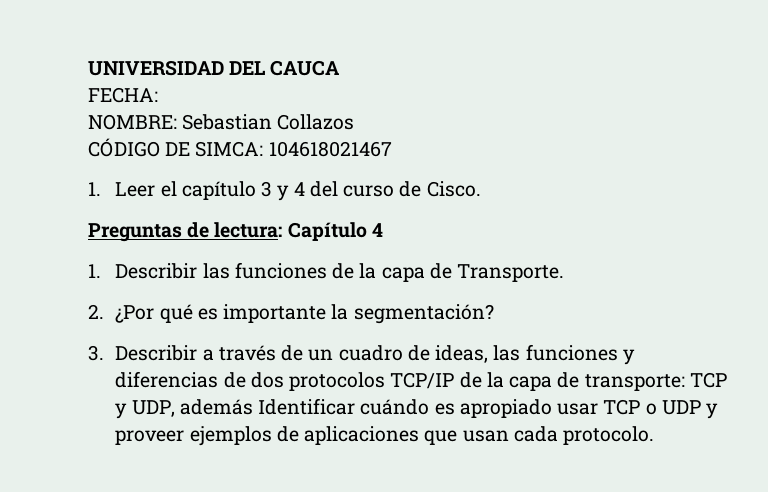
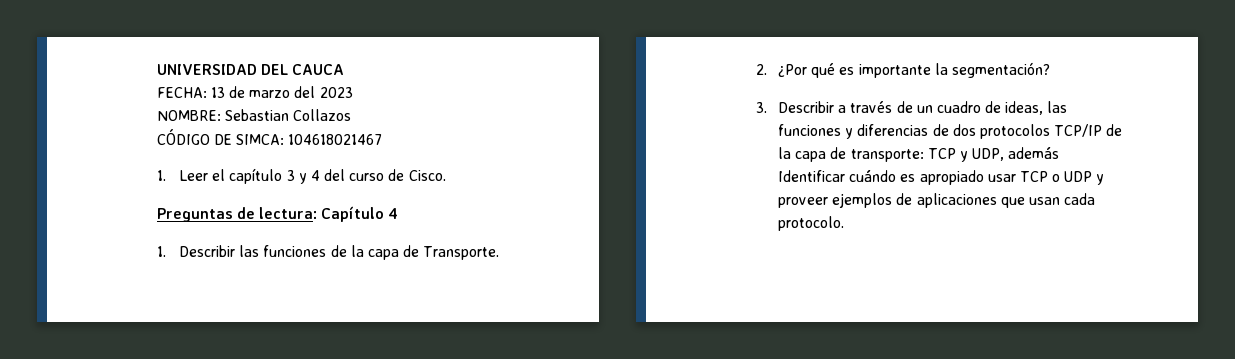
- FECHA:
+ FECHA: 13 de marzo del 2023

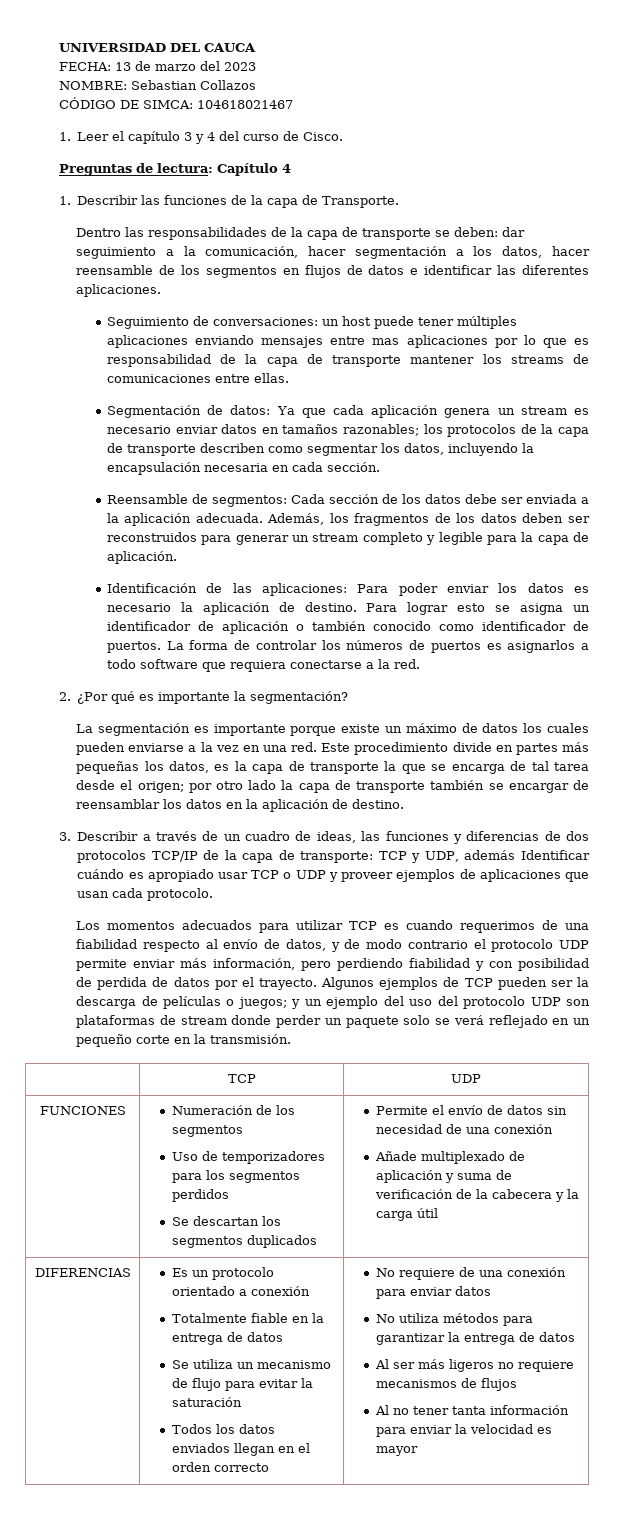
+ Dentro las responsabilidades de la capa de transporte se deben: dar seguimiento a la comunicación, hacer segmentación a los datos, hacer reensamble de los segmentos en flujos de datos e identificar las diferentes aplicaciones.
+ Seguimiento de conversaciones: un host puede tener múltiples aplicaciones enviando mensajes entre mas aplicaciones por lo que es responsabilidad de la capa de transporte mantener los streams de comunicaciones entre ellas.
+ Segmentación de datos: Ya que cada aplicación genera un stream es necesario enviar datos en tamaños razonables; los protocolos de la capa de transporte describen como segmentar los datos, incluyendo la encapsulación necesaria en cada sección.
+ Reensamble de segmentos: Cada sección de los datos debe ser enviada a la aplicación adecuada. Además, los fragmentos de los datos deben ser reconstruidos para generar un stream completo y legible para la capa de aplicación.
+ Identificación de las aplicaciones: Para poder enviar los datos es necesario la aplicación de destino. Para lograr esto se asigna un identificador de aplicación o también conocido como identificador de puertos. La forma de controlar los números de puertos es asignarlos a todo software que requiera conectarse a la red.
+ La segmentación es importante porque existe un máximo de datos los cuales pueden enviarse a la vez en una red. Este procedimiento divide en partes más pequeñas los datos, es la capa de transporte la que se encarga de tal tarea desde el origen; por otro lado la capa de transporte también se encargar de reensamblar los datos en la aplicación de destino.
+ Los momentos adecuados para utilizar TCP es cuando requerimos de una fiabilidad respecto al envío de datos, y de modo contrario el protocolo UDP permite enviar más información, pero perdiendo fiabilidad y con posibilidad de perdida de datos por el trayecto. Algunos ejemplos de TCP pueden ser la descarga de películas o juegos; y un ejemplo del uso del protocolo UDP son plataformas de stream donde perder un paquete solo se verá reflejado en un pequeño corte en la transmisión.
+ | TCP | UDP
+ FUNCIONES | Numeración de los segmentos
+ Uso de temporizadores para los segmentos perdidos
+ Se descartan los segmentos duplicados | Permite el envío de datos sin necesidad de una conexión
+ Añade multiplexado de aplicación y suma de verificación de la cabecera y la carga útil
+ DIFERENCIAS | Es un protocolo orientado a conexión
+ Totalmente fiable en la entrega de datos
+ Se utiliza un mecanismo de flujo para evitar la saturación
+ Todos los datos enviados llegan en el orden correcto | No requiere de una conexión para enviar datos
+ No utiliza métodos para garantizar la entrega de datos
+ Al ser más ligeros no requiere mecanismos de flujos
+ Al no tener tanta información para enviar la velocidad es mayor

